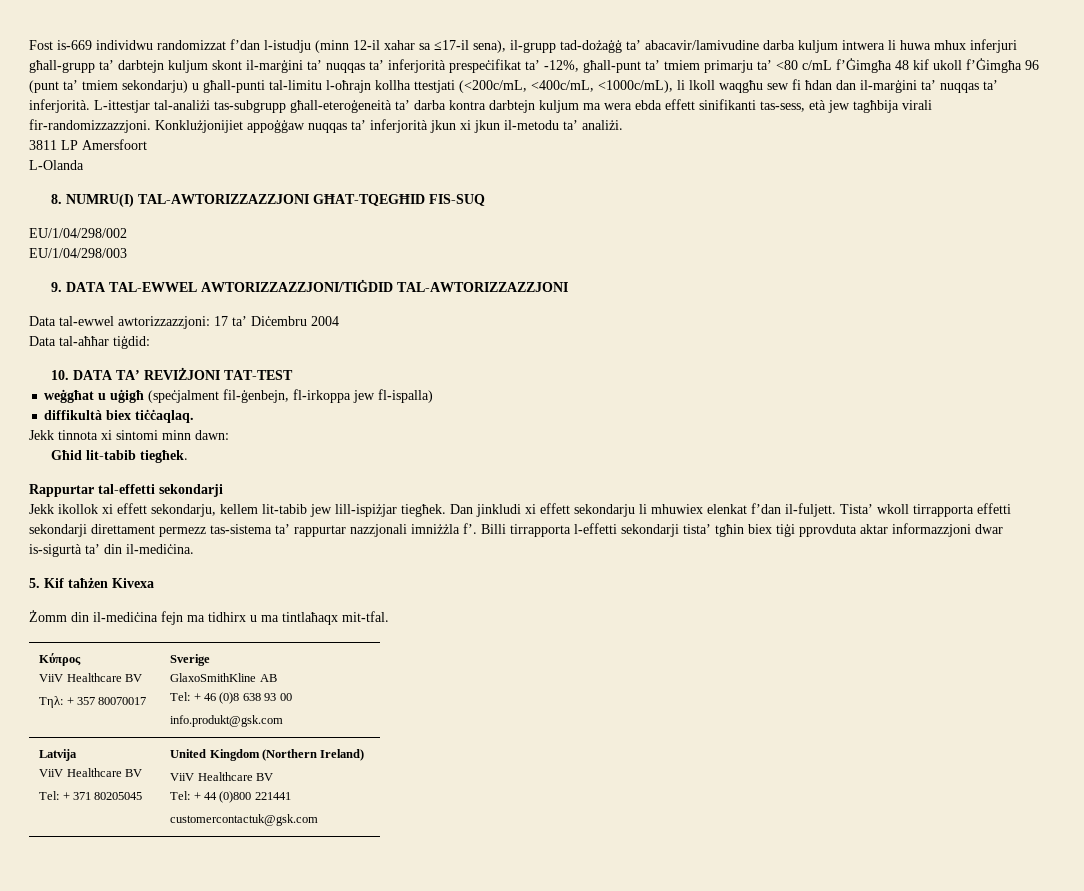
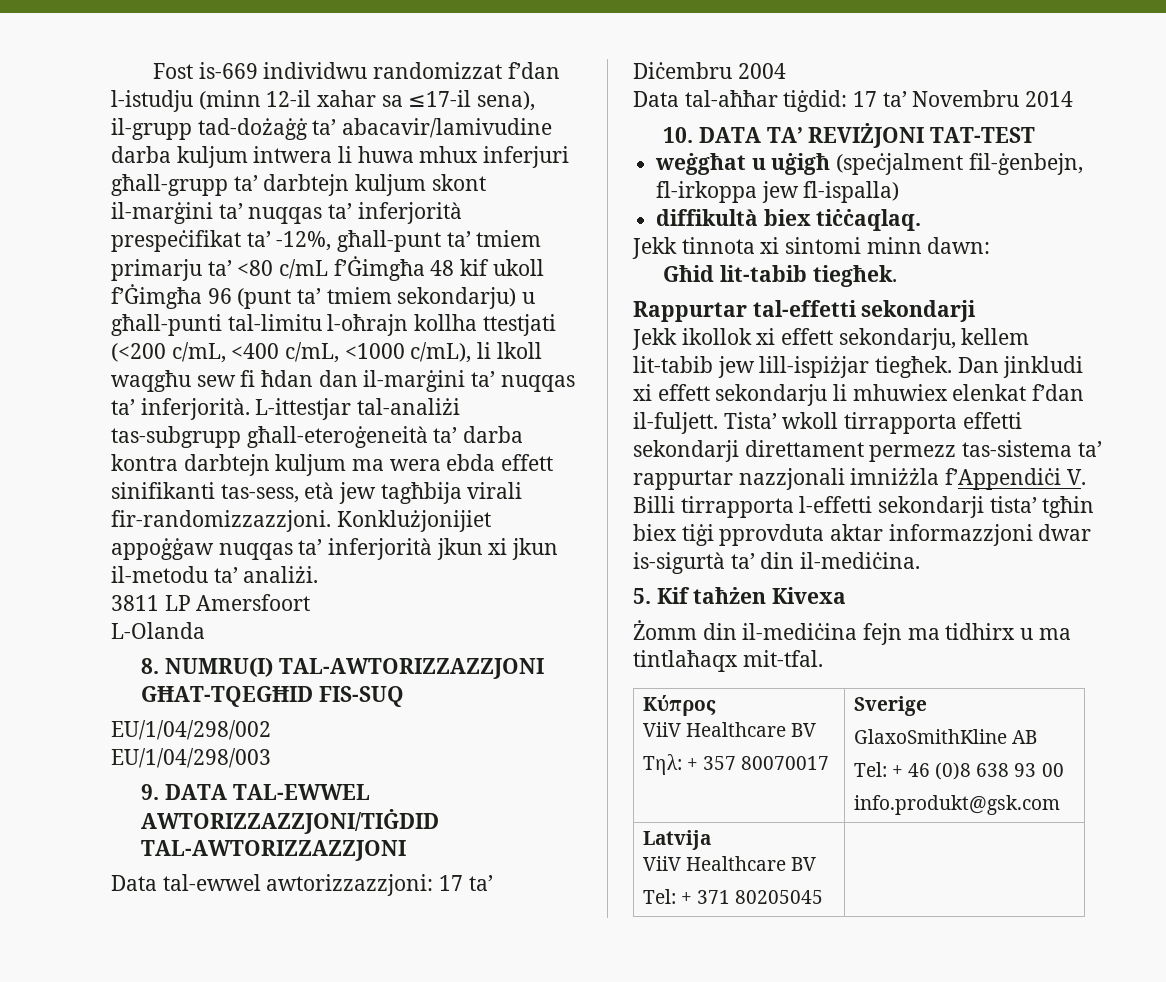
- Fost is-669 individwu randomizzat f’dan l-istudju (minn 12-il xahar sa ≤17-il sena), il-grupp tad-dożaġġ ta’ abacavir/lamivudine darba kuljum intwera li huwa mhux inferjuri għall-grupp ta’ darbtejn kuljum skont il-marġini ta’ nuqqas ta’ inferjorità prespeċifikat ta’ -12%, għall-punt ta’ tmiem primarju ta’ <80 c/mL f’Ġimgħa 48 kif ukoll f’Ġimgħa 96 (punt ta’ tmiem sekondarju) u għall-punti tal-limitu l-oħrajn kollha ttestjati (<200c/mL, <400c/mL, <1000c/mL), li lkoll waqgħu sew fi ħdan dan il-marġini ta’ nuqqas ta’ inferjorità.
+ Fost is-669 individwu randomizzat f’dan l-istudju (minn 12-il xahar sa ≤17-il sena), il-grupp tad-dożaġġ ta’ abacavir/lamivudine darba kuljum intwera li huwa mhux inferjuri għall-grupp ta’ darbtejn kuljum skont il-marġini ta’ nuqqas ta’ inferjorità prespeċifikat ta’ -12%, għall-punt ta’ tmiem primarju ta’ <80 c/mL f’Ġimgħa 48 kif ukoll f’Ġimgħa 96 (punt ta’ tmiem sekondarju) u għall-punti tal-limitu l-oħrajn kollha ttestjati (<200 c/mL, <400 c/mL, <1000 c/mL), li lkoll waqgħu sew fi ħdan dan il-marġini ta’ nuqqas ta’ inferjorità.
- Data tal-aħħar tiġdid:
+ Data tal-aħħar tiġdid: 17 ta’ Novembru 2014
- Tista’ wkoll tirrapporta effetti sekondarji direttament permezz tas-sistema ta’ rappurtar nazzjonali imniżżla f’. Billi tirrapporta l-effetti sekondarji tista’ tgħin biex tiġi pprovduta aktar informazzjoni dwar is-sigurtà ta’ din il-mediċina.
+ Tista’ wkoll tirrapporta effetti sekondarji direttament permezz tas-sistema ta’ rappurtar nazzjonali imniżżla f’Appendiċi V. Billi tirrapporta l-effetti sekondarji tista’ tgħin biex tiġi pprovduta aktar informazzjoni dwar is-sigurtà ta’ din il-mediċina.
  Latvija
  ViiV Healthcare BV
- Tel: + 371 80205045 | United Kingdom (Northern Ireland)
- ViiV Healthcare BV
- Tel: + 44 (0)800 221441
- customercontactuk@gsk.com
+ Tel: + 371 80205045 |

